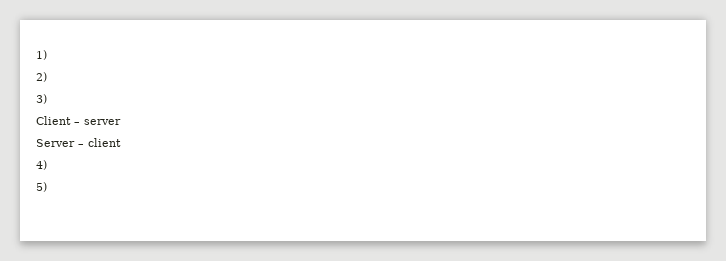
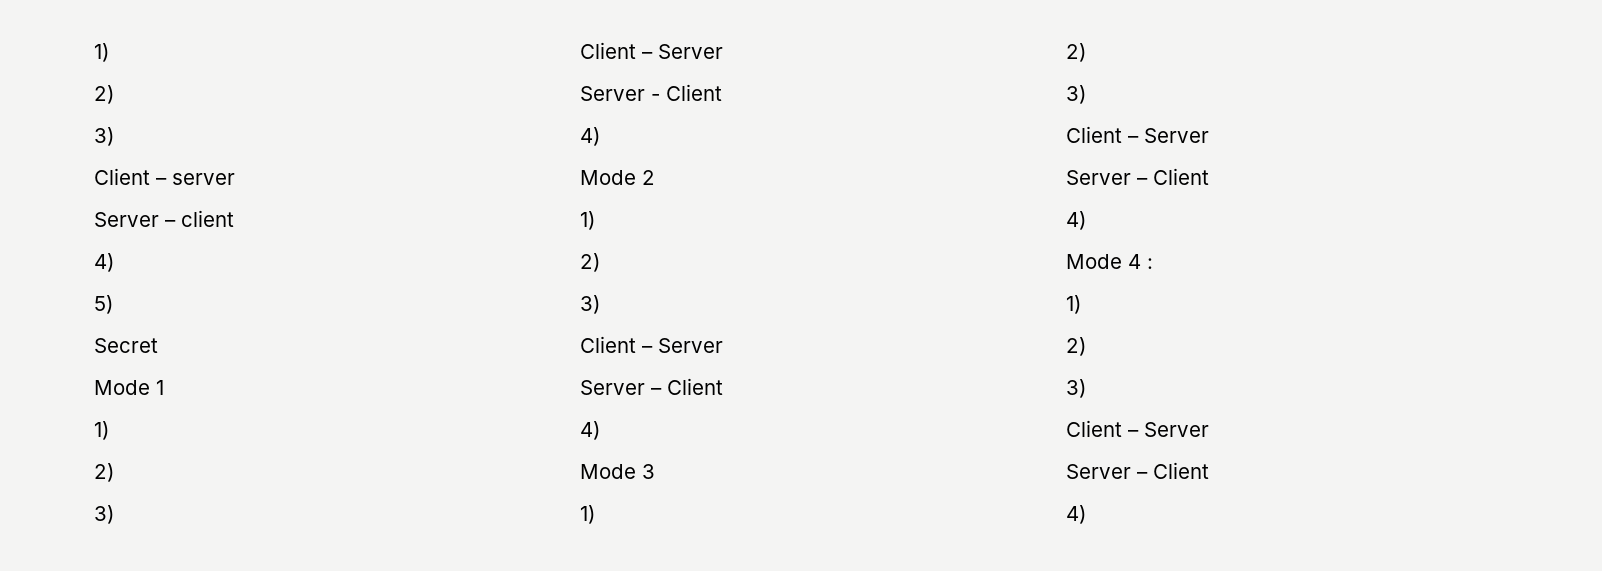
+ Secret
+ Mode 1
+ 1)
+ 2)
+ 3)
+ Client – Server
+ Server - Client
+ 4)
+ Mode 2
+ 1)
+ 2)
+ 3)
+ Client – Server
+ Server – Client
+ 4)
+ Mode 3
+ 1)
+ 2)
+ 3)
+ Client – Server
+ Server – Client
+ 4)
+ Mode 4 :
+ 1)
+ 2)
+ 3)
+ Client – Server
+ Server – Client
+ 4)

